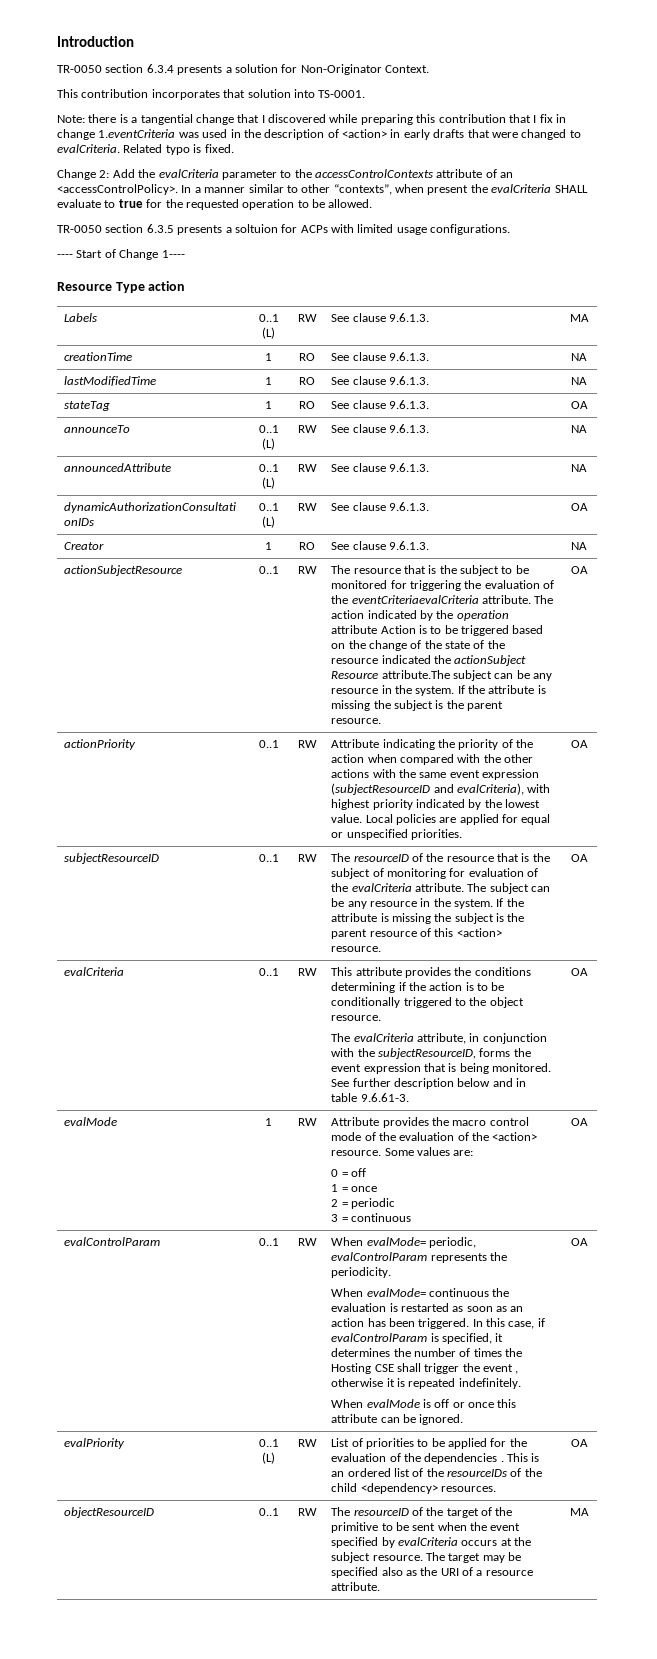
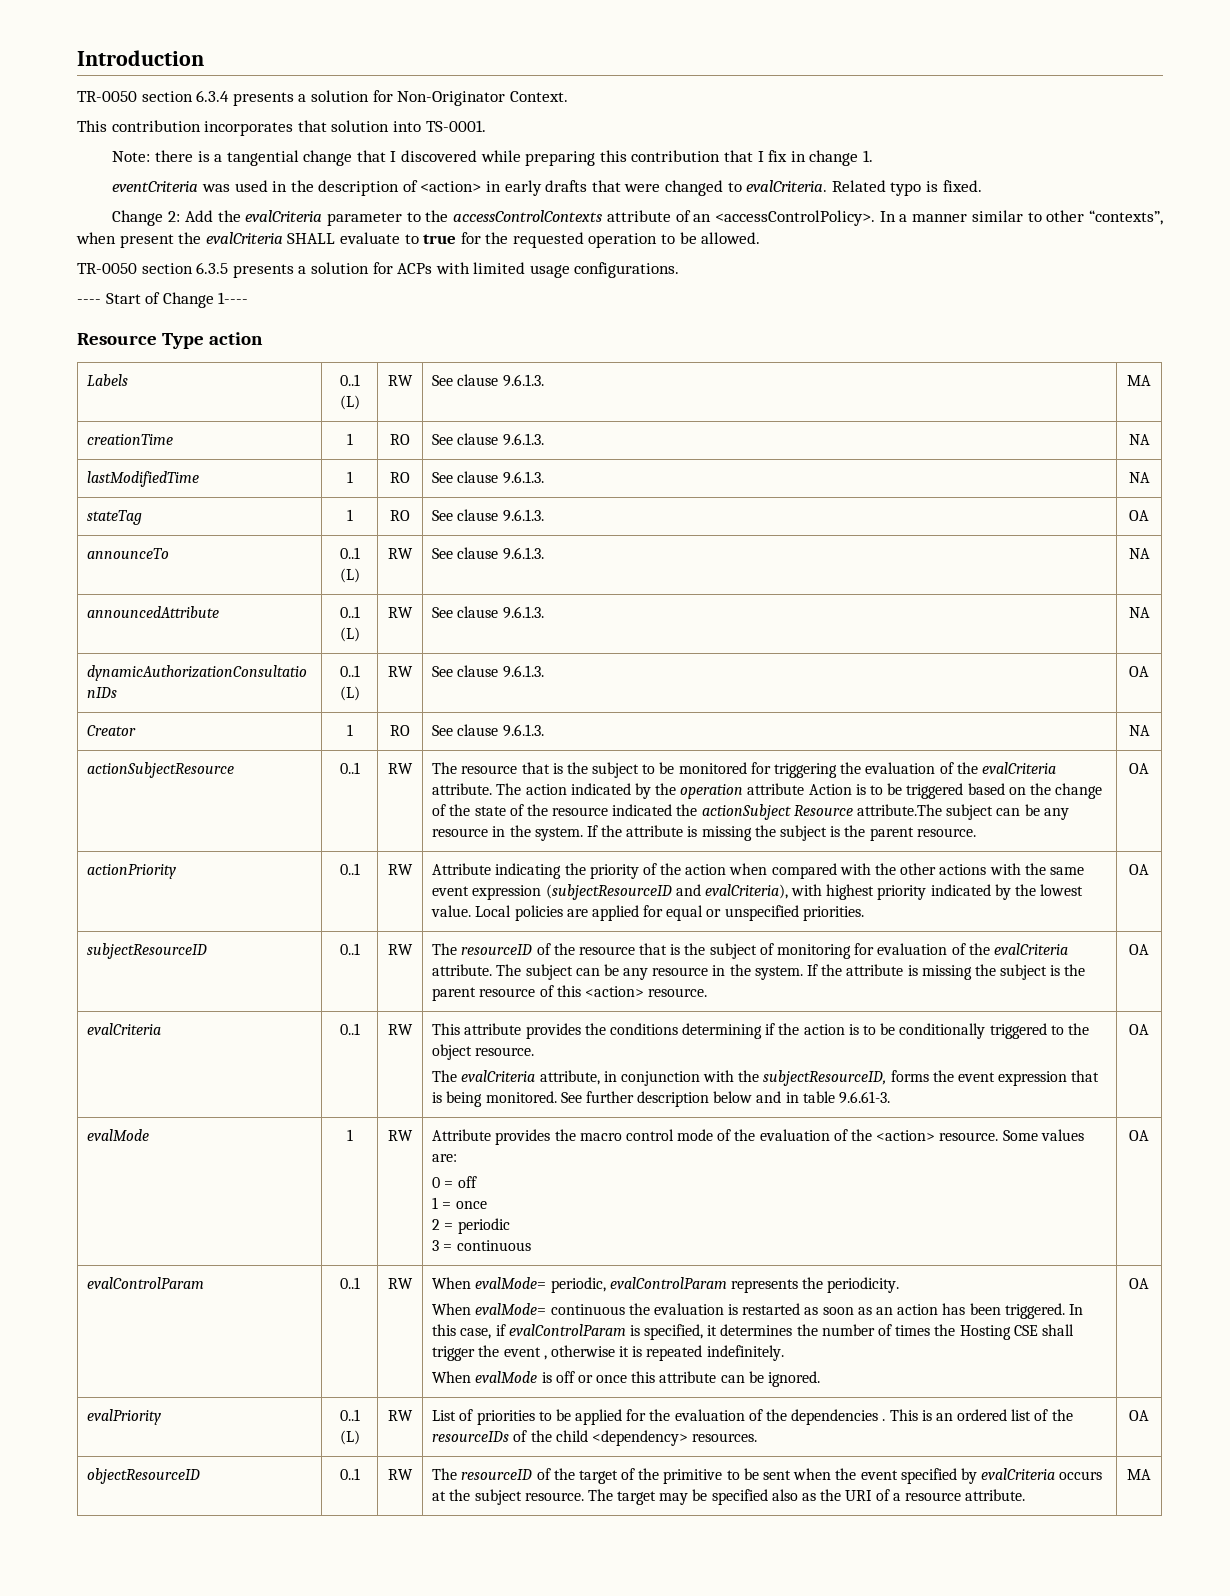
- Note: there is a tangential change that I discovered while preparing this contribution that I fix in change 1.eventCriteria was used in the description of <action> in early drafts that were changed to evalCriteria.
+ Note: there is a tangential change that I discovered while preparing this contribution that I fix in change 1.
+ eventCriteria was used in the description of <action> in early drafts that were changed to evalCriteria.
- TR-0050 section 6.3.5 presents a soltuion for ACPs with limited usage configurations.
+ TR-0050 section 6.3.5 presents a solution for ACPs with limited usage configurations.
- The resource that is the subject to be monitored for triggering the evaluation of the eventCriteriaevalCriteria attribute.
+ The resource that is the subject to be monitored for triggering the evaluation of the evalCriteria attribute.

